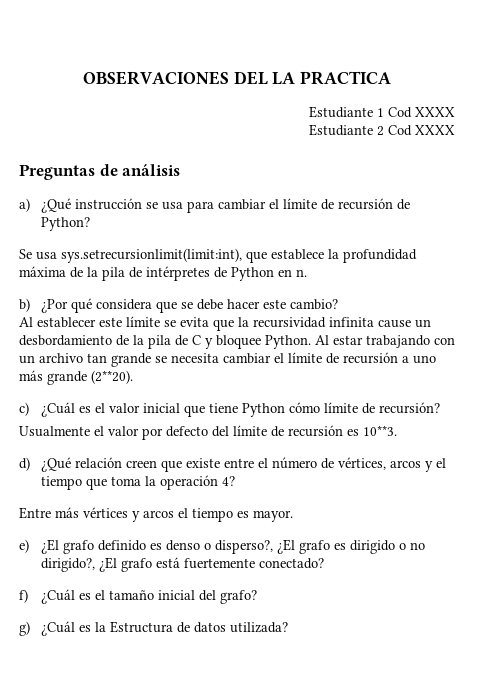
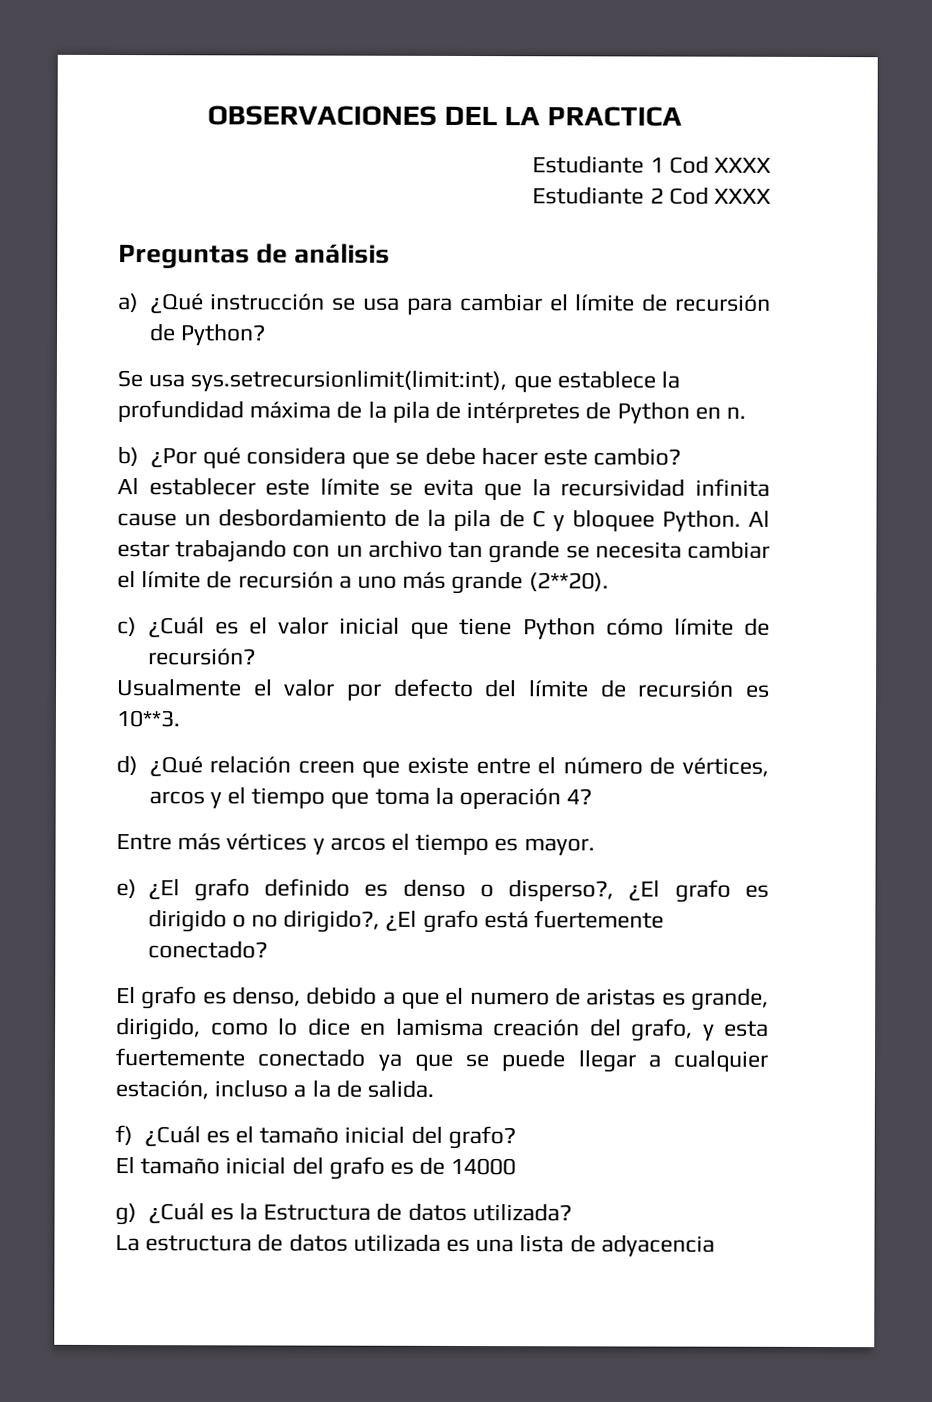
+ El grafo es denso, debido a que el numero de aristas es grande, dirigido, como lo dice en lamisma creación del grafo, y esta fuertemente conectado ya que se puede llegar a cualquier estación, incluso a la de salida.
+ El tamaño inicial del grafo es de 14000
+ La estructura de datos utilizada es una lista de adyacencia

